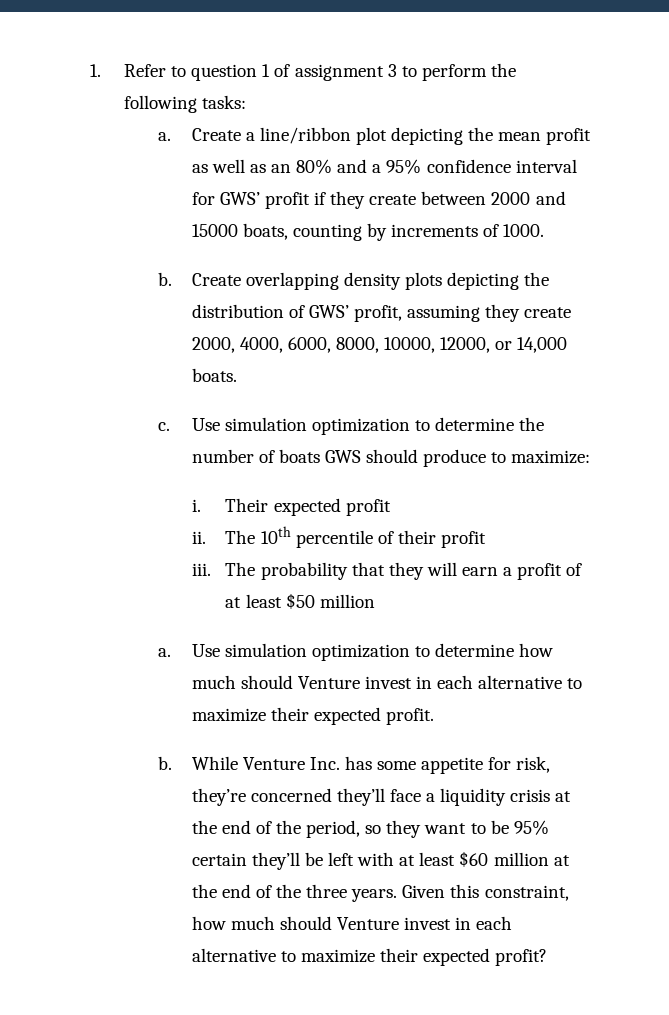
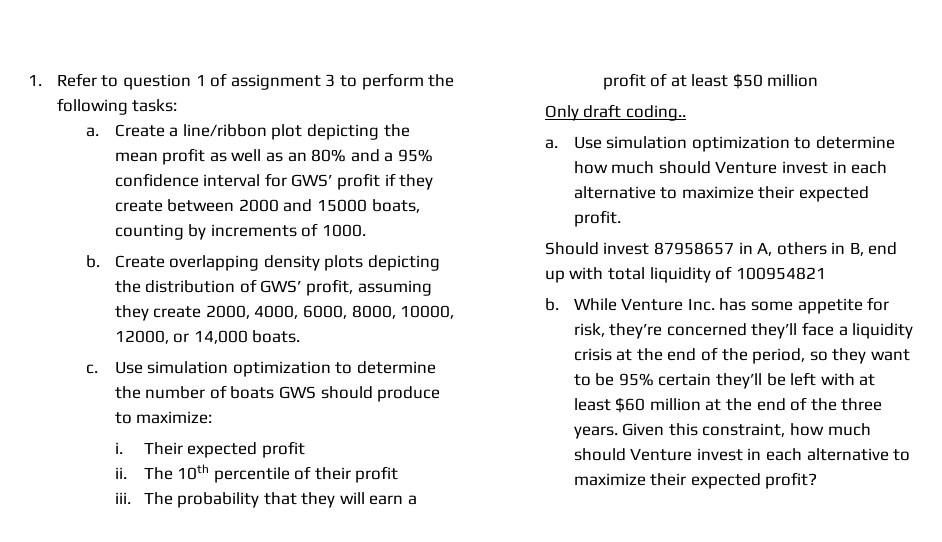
+ Only draft coding..
+ Should invest 87958657 in A, others in B, end up with total liquidity of 100954821

